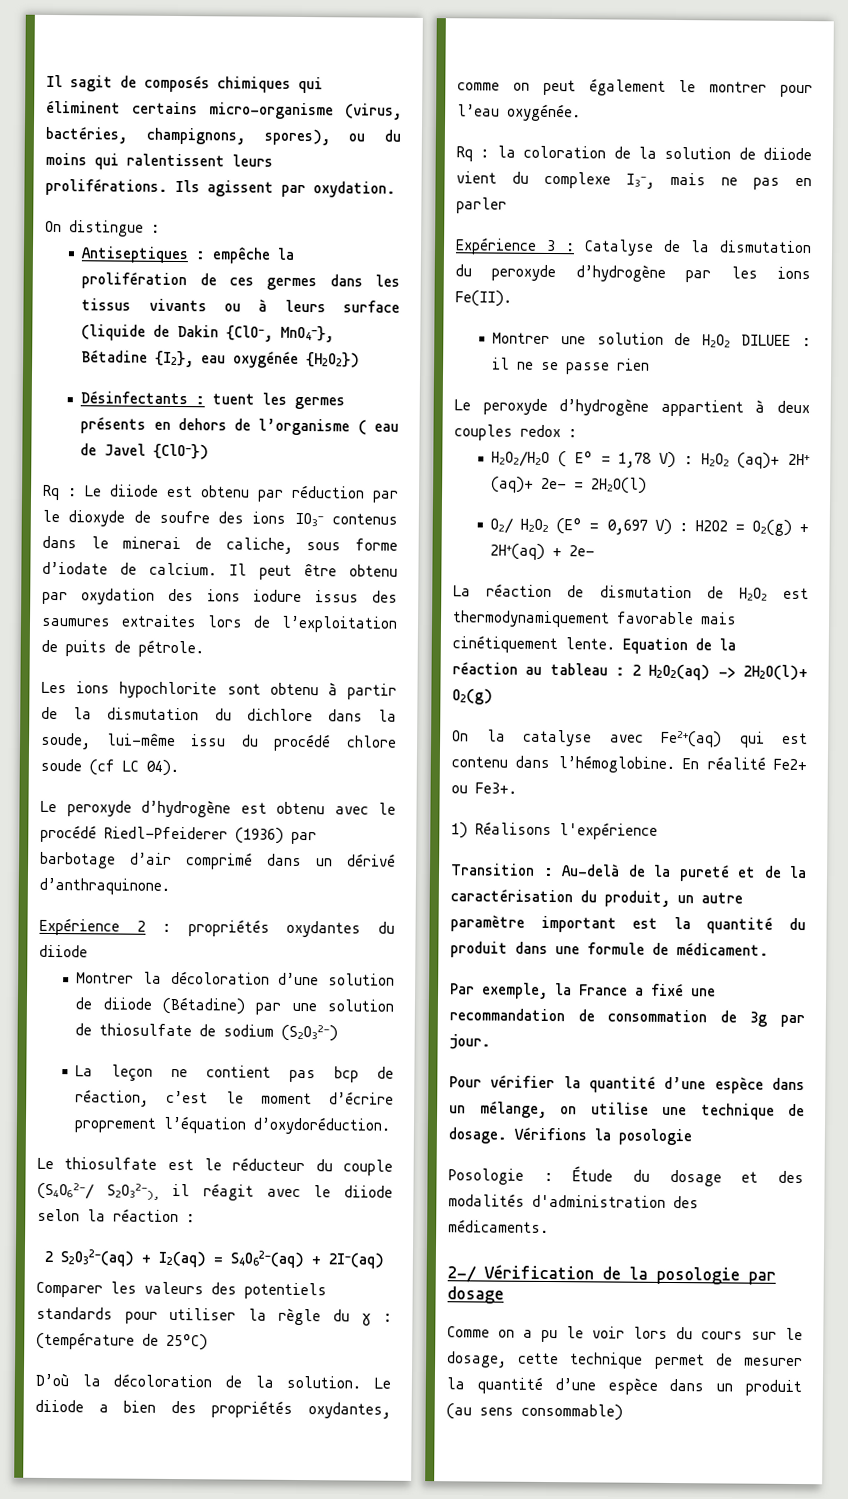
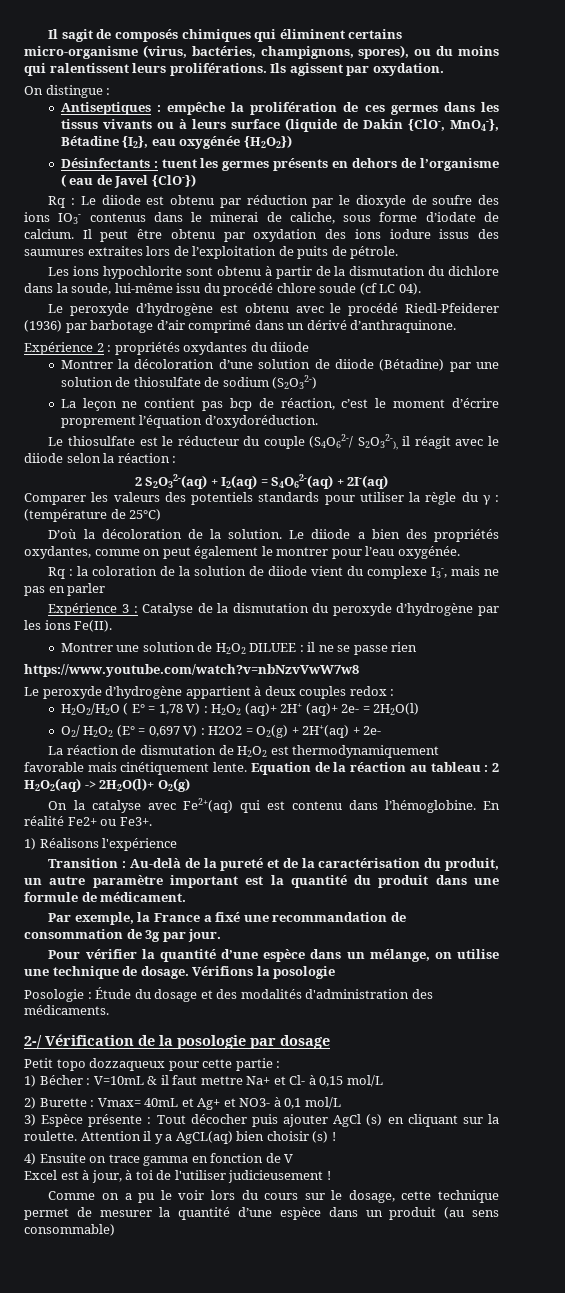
+ https://www.youtube.com/watch?v=nbNzvVwW7w8
+ Petit topo dozzaqueux pour cette partie :
+ 1) Bécher : V=10mL & il faut mettre Na+ et Cl- à 0,15 mol/L
+ 2) Burette : Vmax= 40mL et Ag+ et NO3- à 0,1 mol/L
+ 3) Espèce présente : Tout décocher puis ajouter AgCl (s) en cliquant sur la roulette. Attention il y a AgCL(aq) bien choisir (s) !
+ 4) Ensuite on trace gamma en fonction de V
+ Excel est à jour, à toi de l'utiliser judicieusement !

